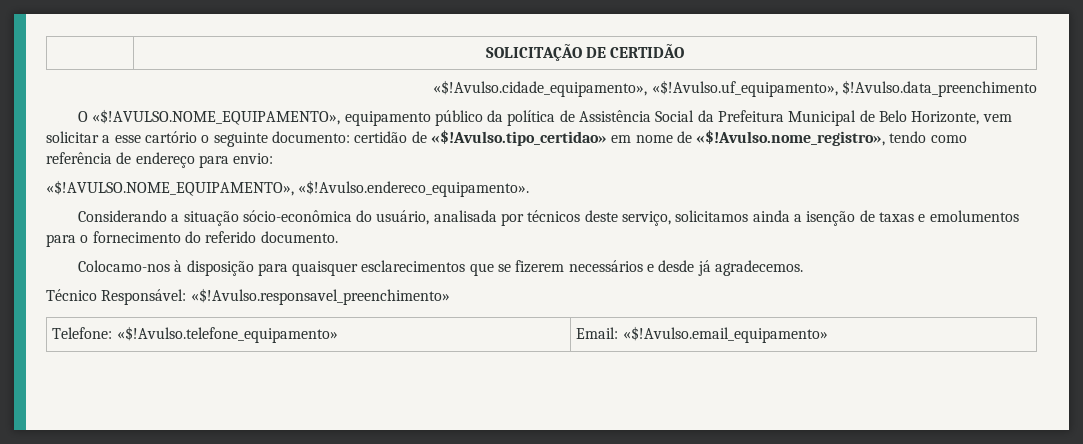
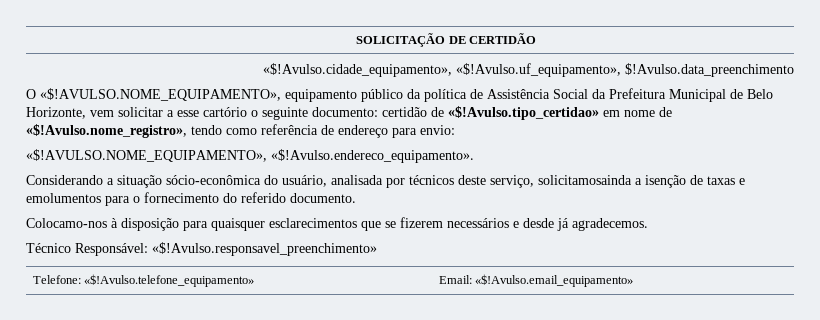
- Considerando a situação sócio-econômica do usuário, analisada por técnicos deste serviço, solicitamos ainda a isenção de taxas e emolumentos para o fornecimento do referido documento.
+ Considerando a situação sócio-econômica do usuário, analisada por técnicos deste serviço, solicitamosainda a isenção de taxas e emolumentos para o fornecimento do referido documento.

